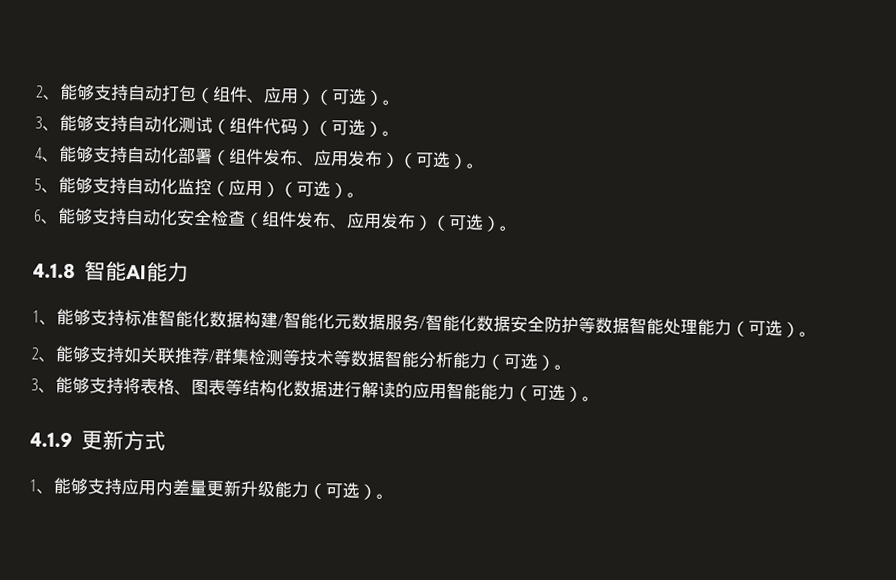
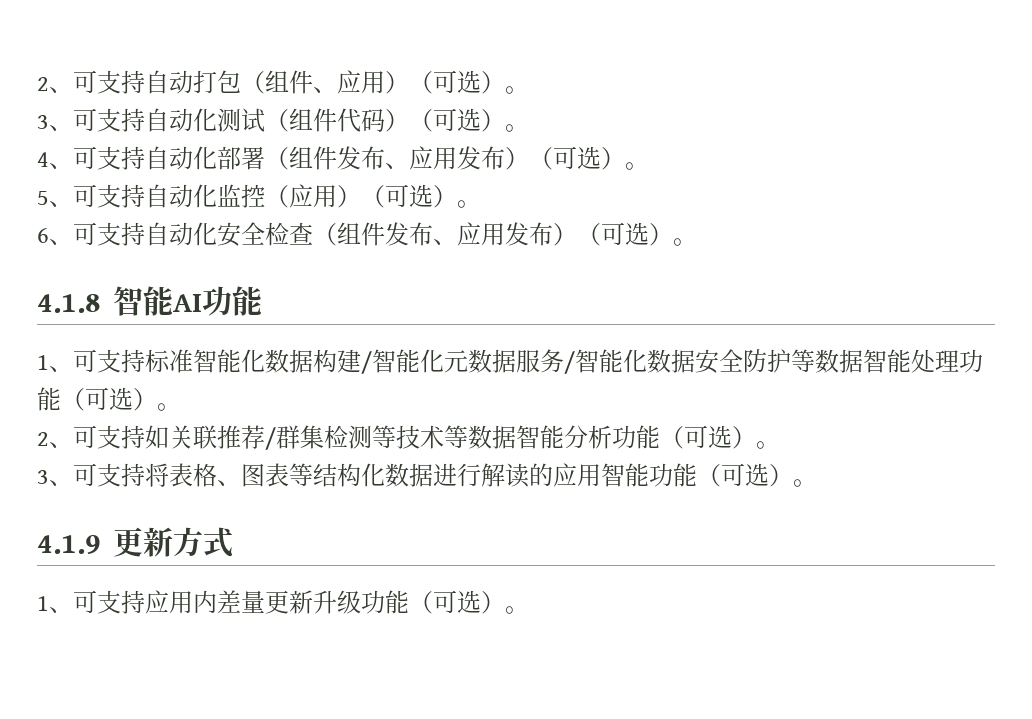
- 2、能够支持自动打包（组件、应用）（可选）。
+ 2、可支持自动打包（组件、应用）（可选）。
- 3、能够支持自动化测试（组件代码）（可选）。
+ 3、可支持自动化测试（组件代码）（可选）。
- 4、能够支持自动化部署（组件发布、应用发布）（可选）。
+ 4、可支持自动化部署（组件发布、应用发布）（可选）。
- 5、能够支持自动化监控（应用）（可选）。
+ 5、可支持自动化监控（应用）（可选）。
- 6、能够支持自动化安全检查（组件发布、应用发布）（可选）。
+ 6、可支持自动化安全检查（组件发布、应用发布）（可选）。
- 4.1.8智能AI能力
- 1、能够支持标准智能化数据构建/智能化元数据服务/智能化数据安全防护等数据智能处理能力（可选）。
+ 4.1.8智能AI功能
+ 1、可支持标准智能化数据构建/智能化元数据服务/智能化数据安全防护等数据智能处理功能（可选）。
- 2、能够支持如关联推荐/群集检测等技术等数据智能分析能力（可选）。
- 3、能够支持将表格、图表等结构化数据进行解读的应用智能能力（可选）。
+ 2、可支持如关联推荐/群集检测等技术等数据智能分析功能（可选）。
+ 3、可支持将表格、图表等结构化数据进行解读的应用智能功能（可选）。
- 1、能够支持应用内差量更新升级能力（可选）。
+ 1、可支持应用内差量更新升级功能（可选）。

